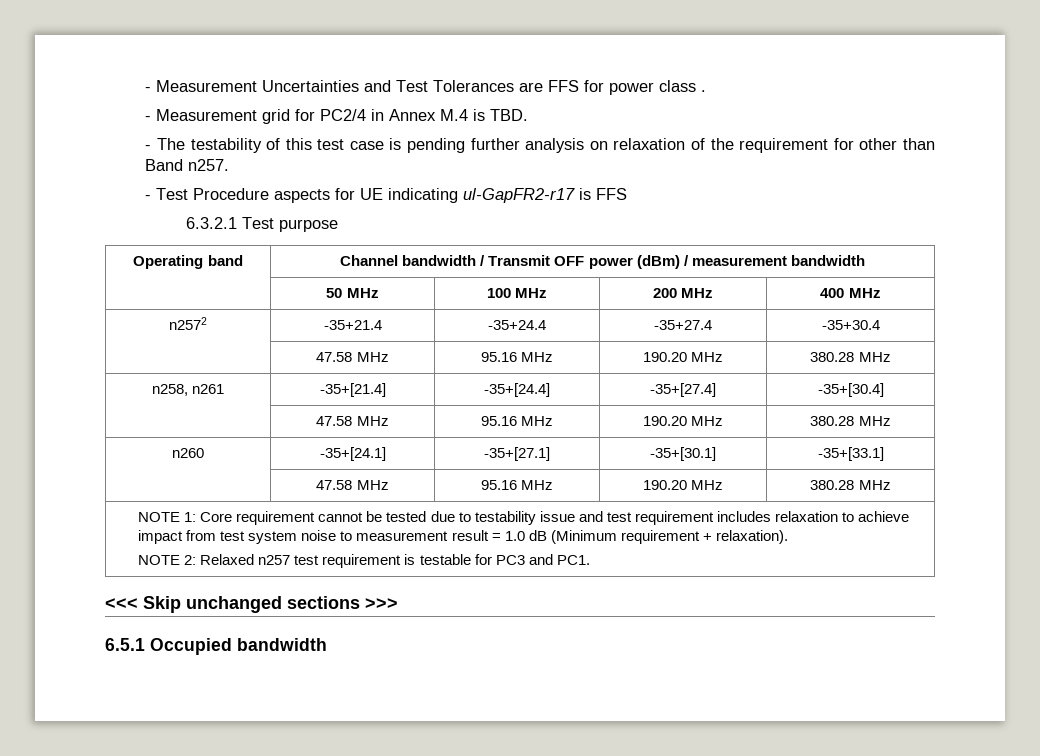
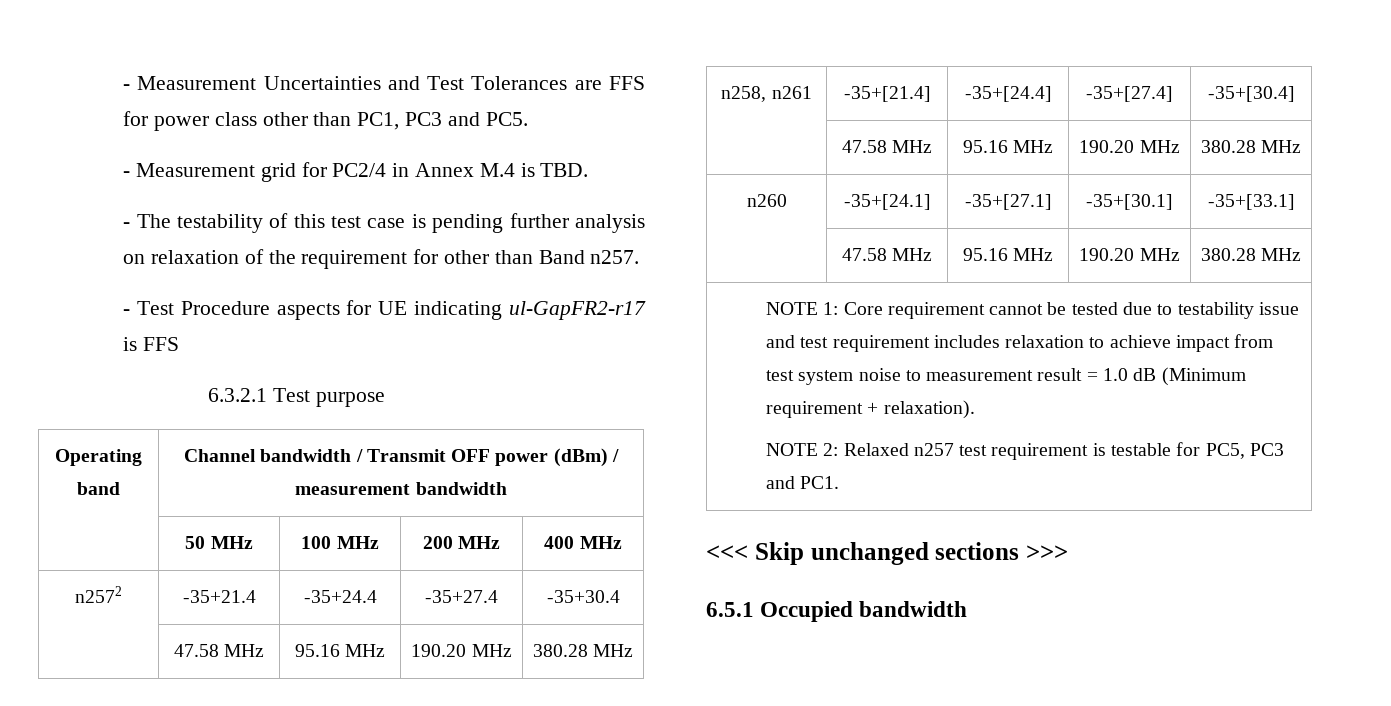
- - Measurement Uncertainties and Test Tolerances are FFS for power class .
+ - Measurement Uncertainties and Test Tolerances are FFS for power class other than PC1, PC3 and PC5.
- NOTE 2: Relaxed n257 test requirement is testable for PC3 and PC1.
+ NOTE 2: Relaxed n257 test requirement is testable for PC5, PC3 and PC1.

